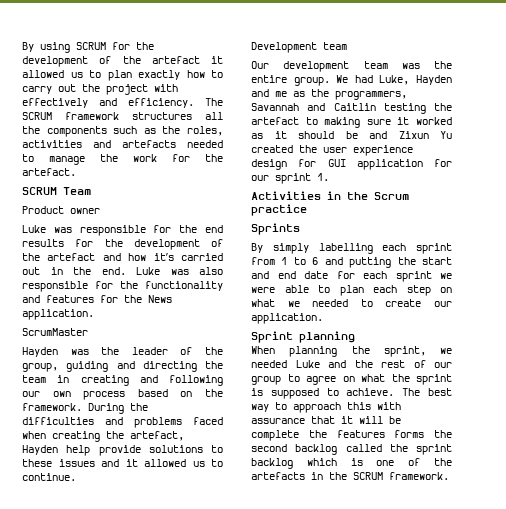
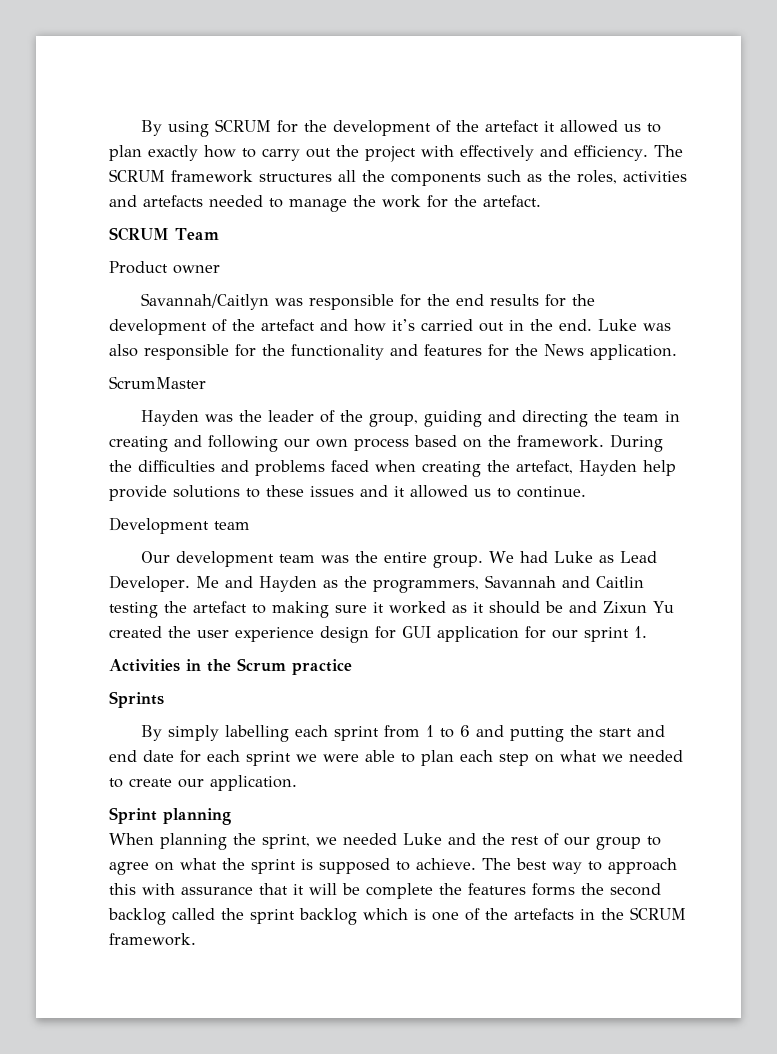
- Luke was responsible for the end results for the development of the artefact and how it’s carried out in the end.
+ Savannah/Caitlyn was responsible for the end results for the development of the artefact and how it’s carried out in the end.
- We had Luke, Hayden and me as the programmers, Savannah and Caitlin testing the artefact to making sure it worked as it should be and Zixun Yu created the user experience design for GUI application for our sprint 1.
+ We had Luke as Lead Developer. Me and Hayden as the programmers, Savannah and Caitlin testing the artefact to making sure it worked as it should be and Zixun Yu created the user experience design for GUI application for our sprint 1.

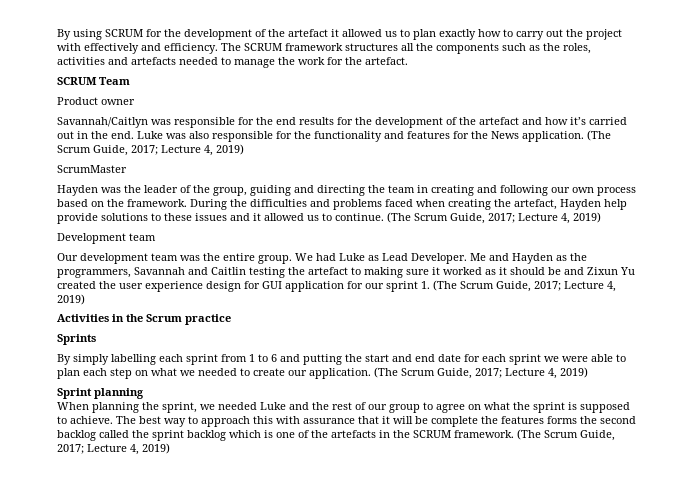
- Luke was also responsible for the functionality and features for the News application.
+ Luke was also responsible for the functionality and features for the News application. (The Scrum Guide, 2017; Lecture 4, 2019)
- During the difficulties and problems faced when creating the artefact, Hayden help provide solutions to these issues and it allowed us to continue.
+ During the difficulties and problems faced when creating the artefact, Hayden help provide solutions to these issues and it allowed us to continue. (The Scrum Guide, 2017; Lecture 4, 2019)
- Me and Hayden as the programmers, Savannah and Caitlin testing the artefact to making sure it worked as it should be and Zixun Yu created the user experience design for GUI application for our sprint 1.
+ Me and Hayden as the programmers, Savannah and Caitlin testing the artefact to making sure it worked as it should be and Zixun Yu created the user experience design for GUI application for our sprint 1. (The Scrum Guide, 2017; Lecture 4, 2019)
- By simply labelling each sprint from 1 to 6 and putting the start and end date for each sprint we were able to plan each step on what we needed to create our application.
+ By simply labelling each sprint from 1 to 6 and putting the start and end date for each sprint we were able to plan each step on what we needed to create our application. (The Scrum Guide, 2017; Lecture 4, 2019)
- The best way to approach this with assurance that it will be complete the features forms the second backlog called the sprint backlog which is one of the artefacts in the SCRUM framework.
+ The best way to approach this with assurance that it will be complete the features forms the second backlog called the sprint backlog which is one of the artefacts in the SCRUM framework. (The Scrum Guide, 2017; Lecture 4, 2019)

